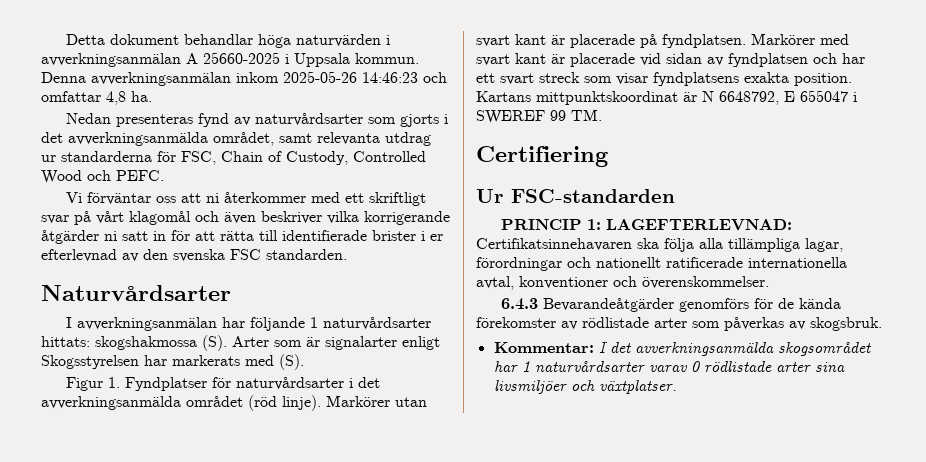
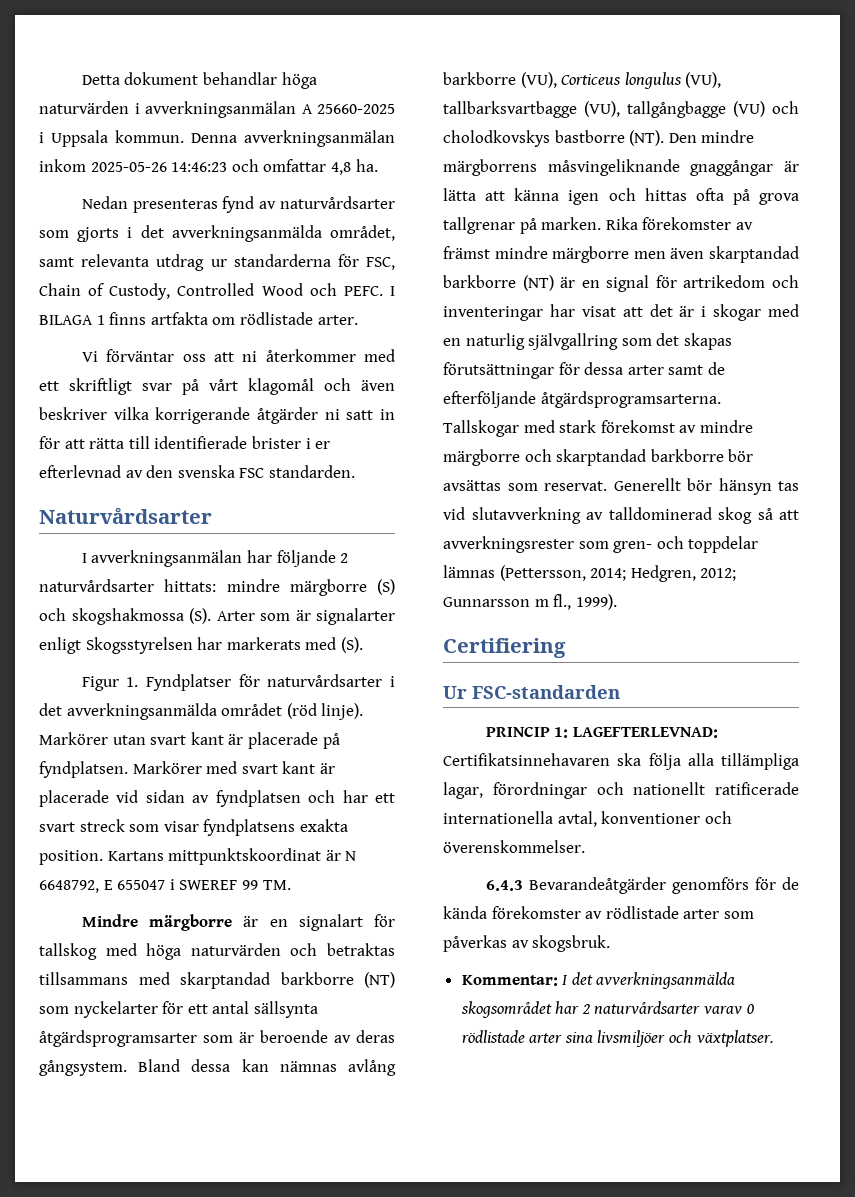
+ I BILAGA 1 finns artfakta om rödlistade arter.
- I avverkningsanmälan har följande 1 naturvårdsarter hittats: skogshakmossa (S). Arter som är signalarter enligt Skogsstyrelsen har markerats med (S).
+ I avverkningsanmälan har följande 2 naturvårdsarter hittats: mindre märgborre (S) och skogshakmossa (S). Arter som är signalarter enligt Skogsstyrelsen har markerats med (S).
+ Mindre märgborre är en signalart för tallskog med höga naturvärden och betraktas tillsammans med skarptandad barkborre (NT) som nyckelarter för ett antal sällsynta åtgärdsprogramsarter som är beroende av deras gångsystem. Bland dessa kan nämnas avlång barkborre (VU), Corticeus longulus (VU), tallbarksvartbagge (VU), tallgångbagge (VU) och cholodkovskys bastborre (NT). Den mindre märgborrens måsvingeliknande gnaggångar är lätta att känna igen och hittas ofta på grova tallgrenar på marken. Rika förekomster av främst mindre märgborre men även skarptandad barkborre (NT) är en signal för artrikedom och inventeringar har visat att det är i skogar med en naturlig självgallring som det skapas förutsättningar för dessa arter samt de efterföljande åtgärdsprogramsarterna. Tallskogar med stark förekomst av mindre märgborre och skarptandad barkborre bör avsättas som reservat. Generellt bör hänsyn tas vid slutavverkning av talldominerad skog så att avverkningsrester som gren- och toppdelar lämnas (Pettersson, 2014; Hedgren, 2012; Gunnarsson m fl., 1999).
- Kommentar: I det avverkningsanmälda skogsområdet har 1 naturvårdsarter varav 0 rödlistade arter sina livsmiljöer och växtplatser.
+ Kommentar: I det avverkningsanmälda skogsområdet har 2 naturvårdsarter varav 0 rödlistade arter sina livsmiljöer och växtplatser.

